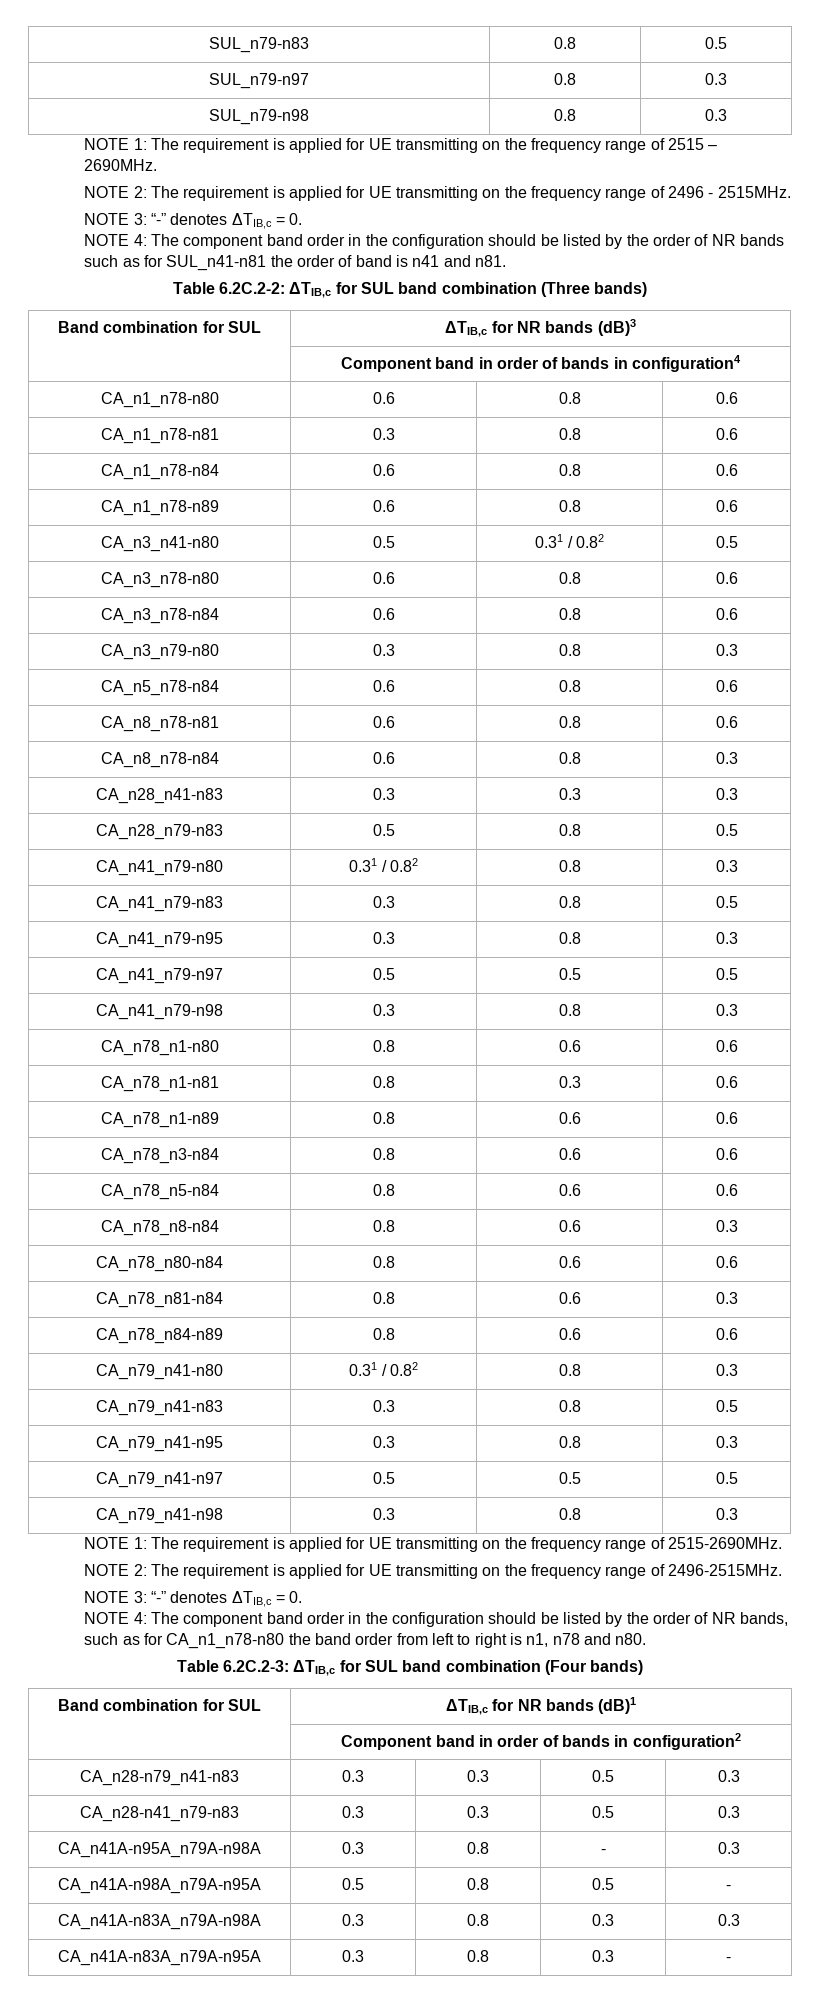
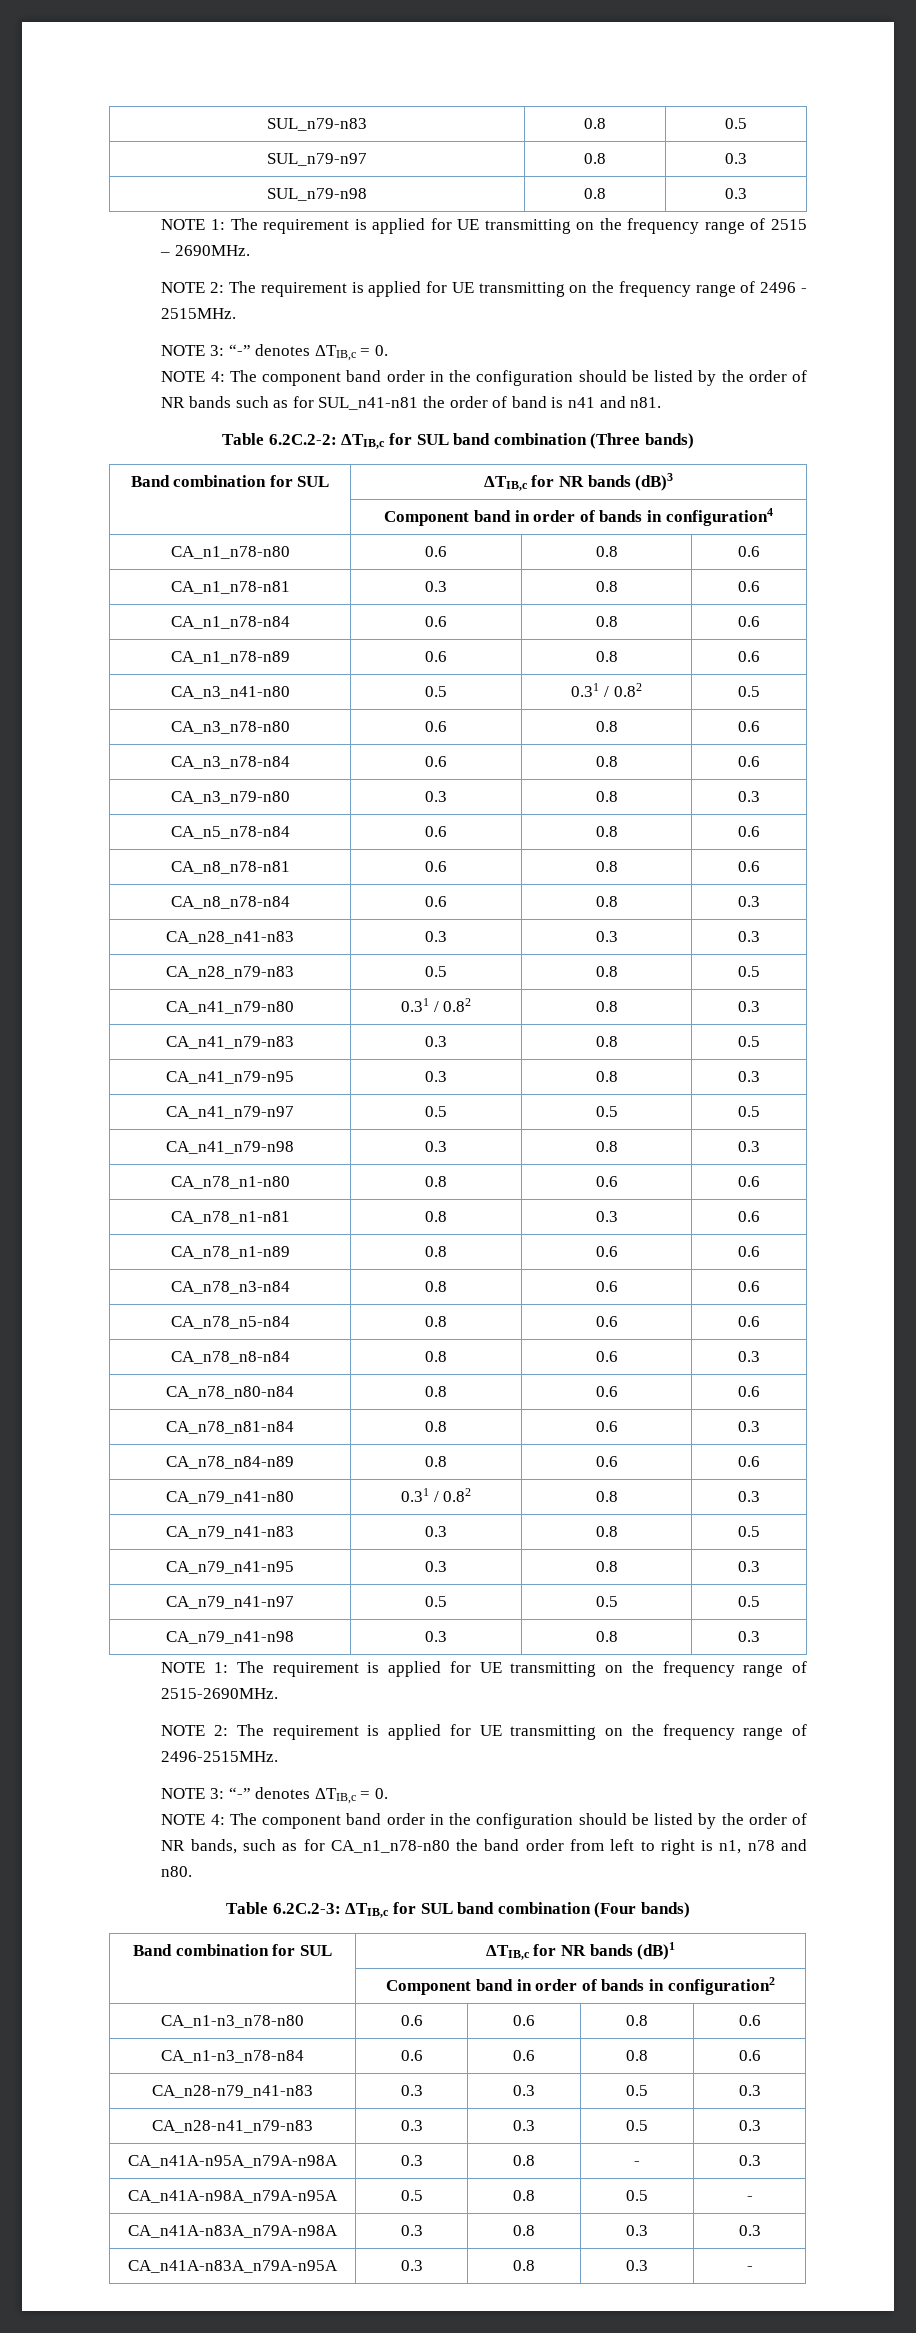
+ CA_n1-n3_n78-n80 | 0.6 | 0.6 | 0.8 | 0.6
+ CA_n1-n3_n78-n84 | 0.6 | 0.6 | 0.8 | 0.6

